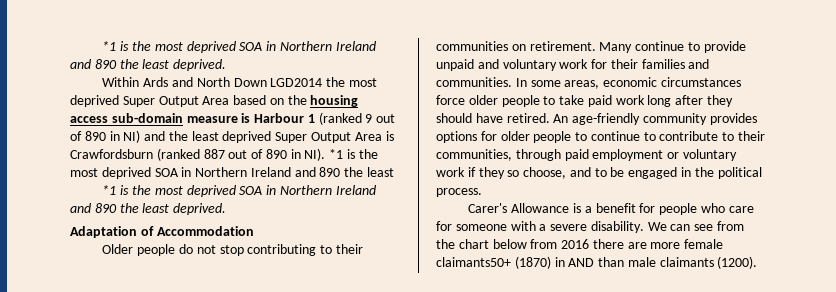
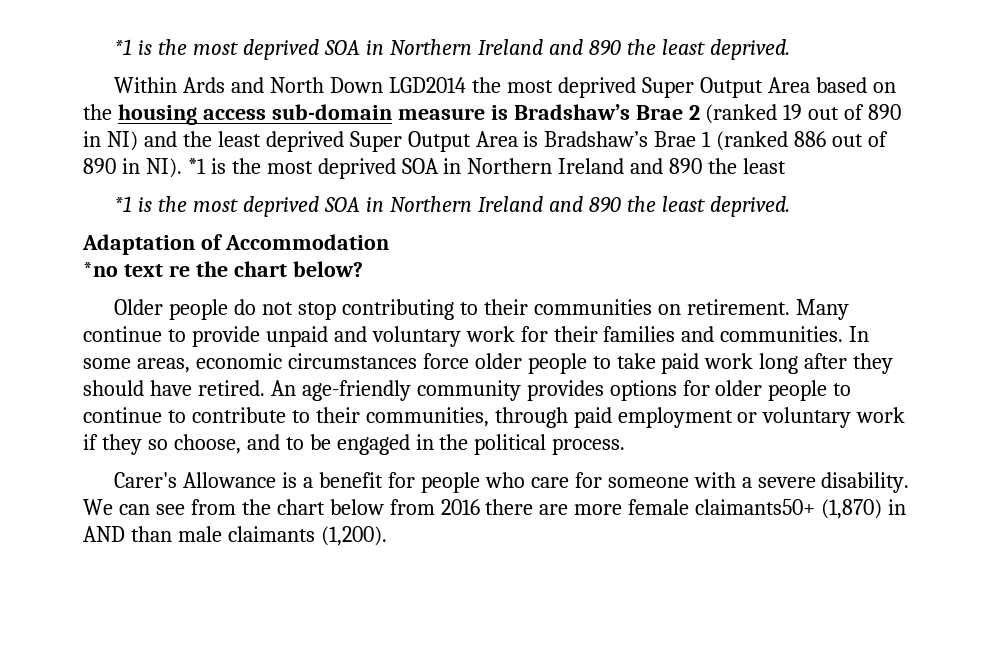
- Within Ards and North Down LGD2014 the most deprived Super Output Area based on the housing access sub-domain measure is Harbour 1 (ranked 9 out of 890 in NI) and the least deprived Super Output Area is Crawfordsburn (ranked 887 out of 890 in NI). *1 is the most deprived SOA in Northern Ireland and 890 the least
+ Within Ards and North Down LGD2014 the most deprived Super Output Area based on the housing access sub-domain measure is Bradshaw’s Brae 2 (ranked 19 out of 890 in NI) and the least deprived Super Output Area is Bradshaw’s Brae 1 (ranked 886 out of 890 in NI). *1 is the most deprived SOA in Northern Ireland and 890 the least
+ *no text re the chart below?
- We can see from the chart below from 2016 there are more female claimants50+ (1870) in AND than male claimants (1200).
+ We can see from the chart below from 2016 there are more female claimants50+ (1,870) in AND than male claimants (1,200).

